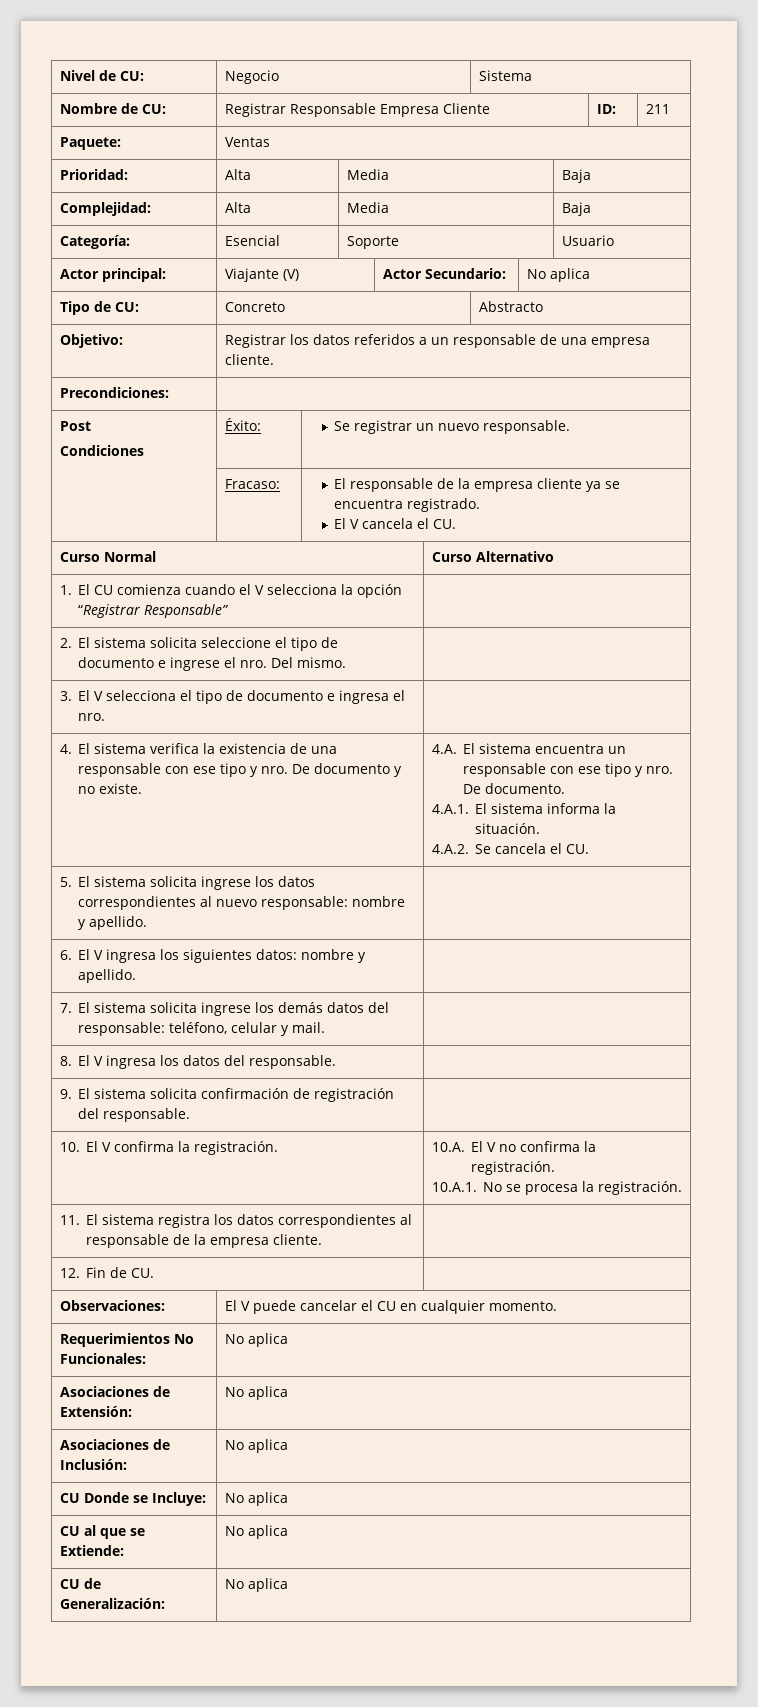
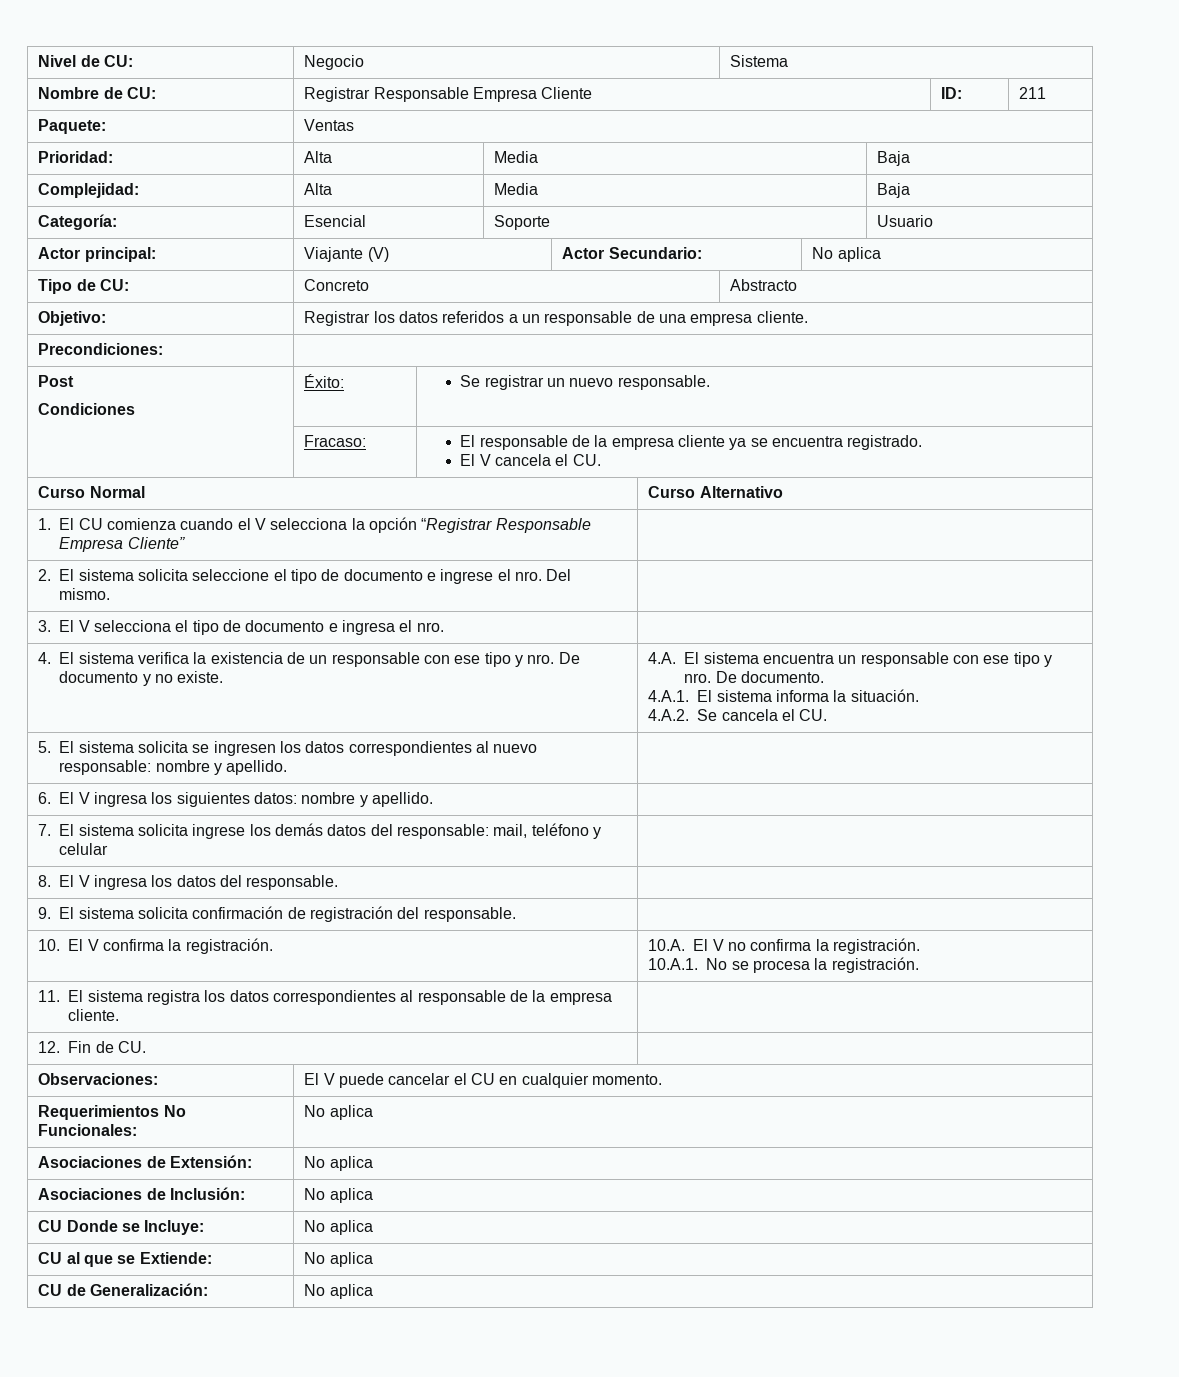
- 1. El CU comienza cuando el V selecciona la opción “Registrar Responsable” |
+ 1. El CU comienza cuando el V selecciona la opción “Registrar Responsable Empresa Cliente” |
- 4. El sistema verifica la existencia de una responsable con ese tipo y nro.
+ 4. El sistema verifica la existencia de un responsable con ese tipo y nro.
- 5. El sistema solicita ingrese los datos correspondientes al nuevo responsable: nombre y apellido. |
+ 5. El sistema solicita se ingresen los datos correspondientes al nuevo responsable: nombre y apellido. |
- 7. El sistema solicita ingrese los demás datos del responsable: teléfono, celular y mail. |
+ 7. El sistema solicita ingrese los demás datos del responsable: mail, teléfono y celular |

